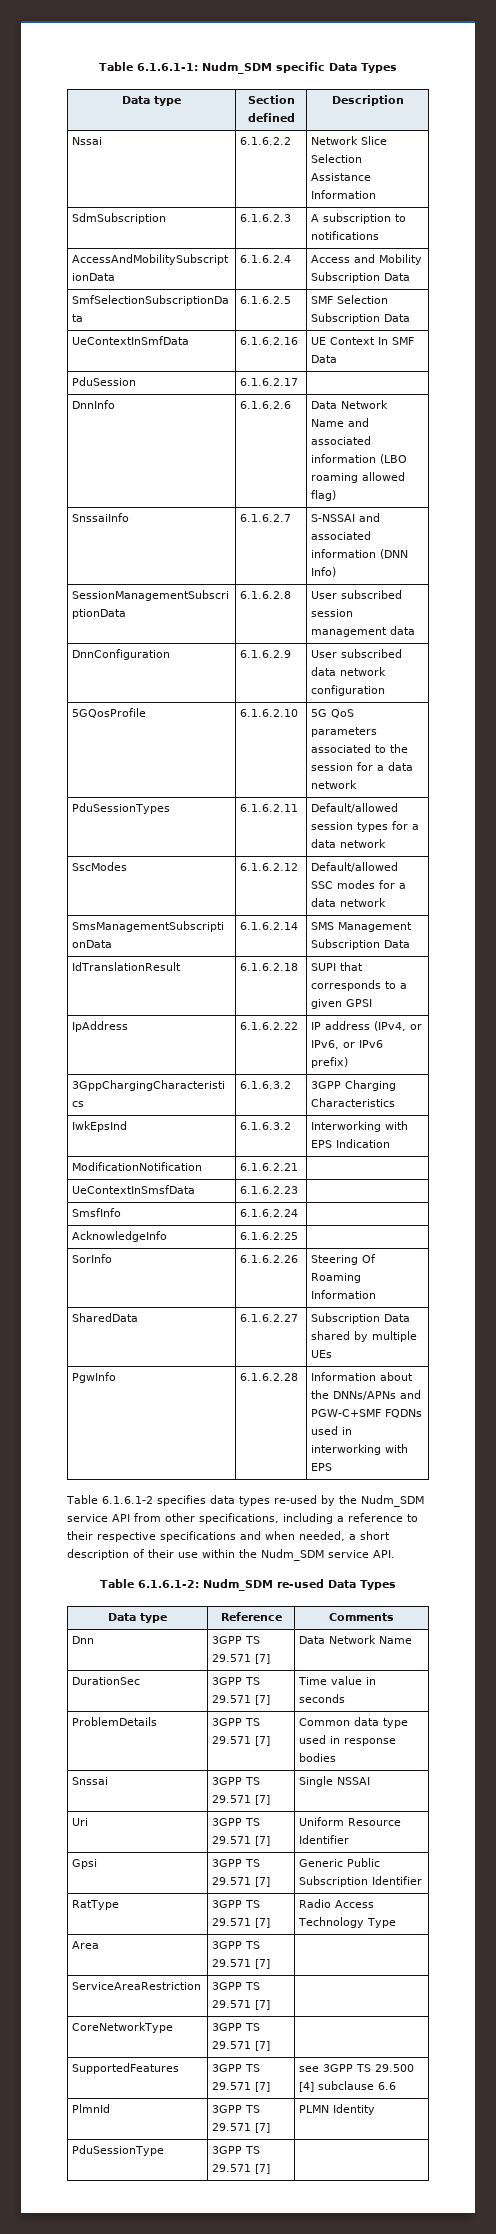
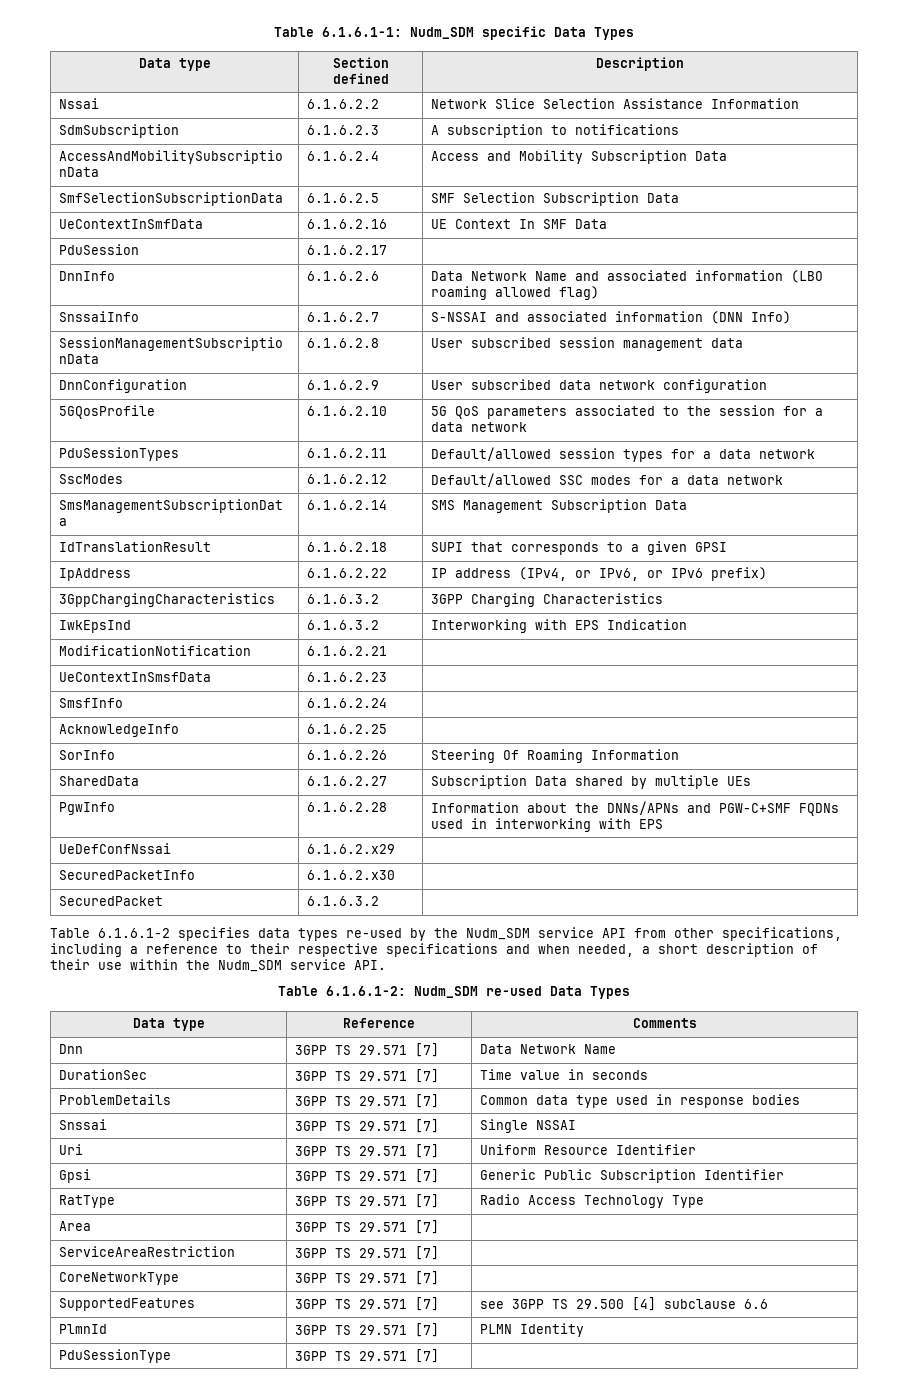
+ UeDefConfNssai | 6.1.6.2.x29 |
+ SecuredPacketInfo | 6.1.6.2.x30 |
+ SecuredPacket | 6.1.6.3.2 |

